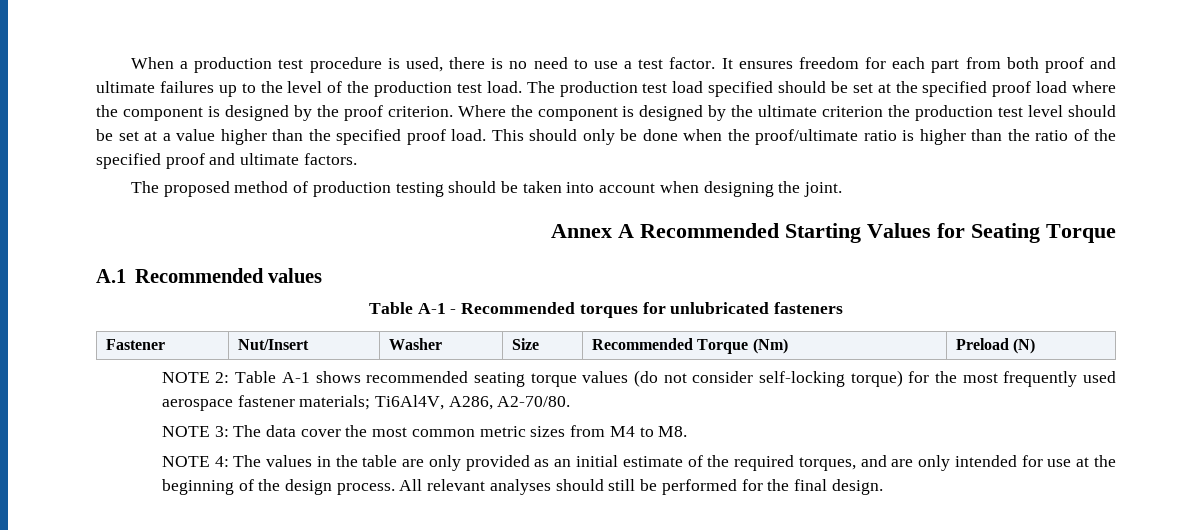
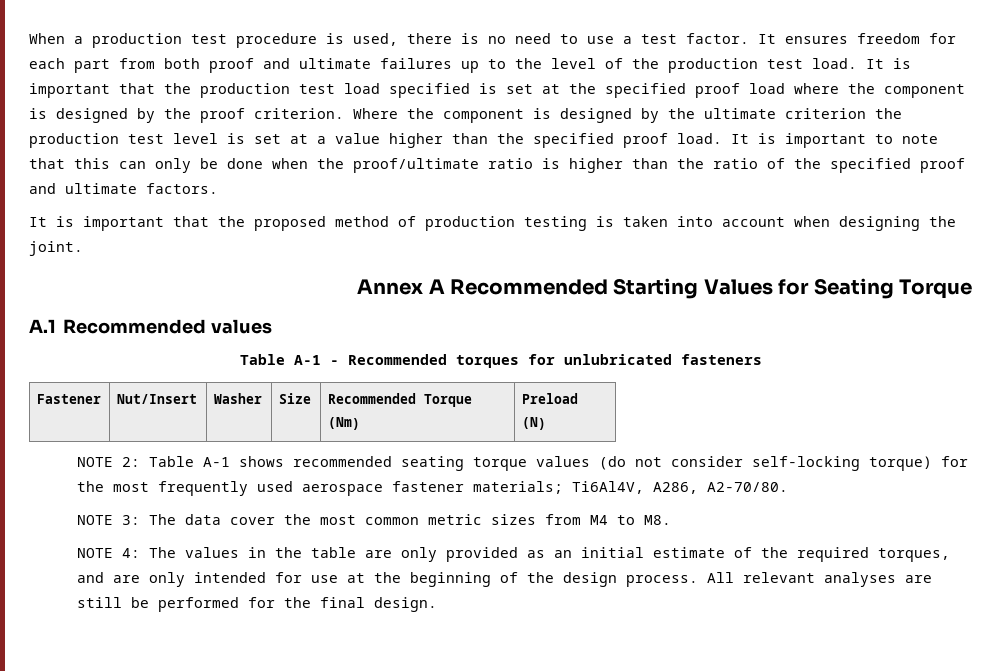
- The production test load specified should be set at the specified proof load where the component is designed by the proof criterion.
+ It is important that the production test load specified is set at the specified proof load where the component is designed by the proof criterion.
- Where the component is designed by the ultimate criterion the production test level should be set at a value higher than the specified proof load.
+ Where the component is designed by the ultimate criterion the production test level is set at a value higher than the specified proof load.
- This should only be done when the proof/ultimate ratio is higher than the ratio of the specified proof and ultimate factors.
+ It is important to note that this can only be done when the proof/ultimate ratio is higher than the ratio of the specified proof and ultimate factors.
- The proposed method of production testing should be taken into account when designing the joint.
+ It is important that the proposed method of production testing is taken into account when designing the joint.
- All relevant analyses should still be performed for the final design.
+ All relevant analyses are still be performed for the final design.

